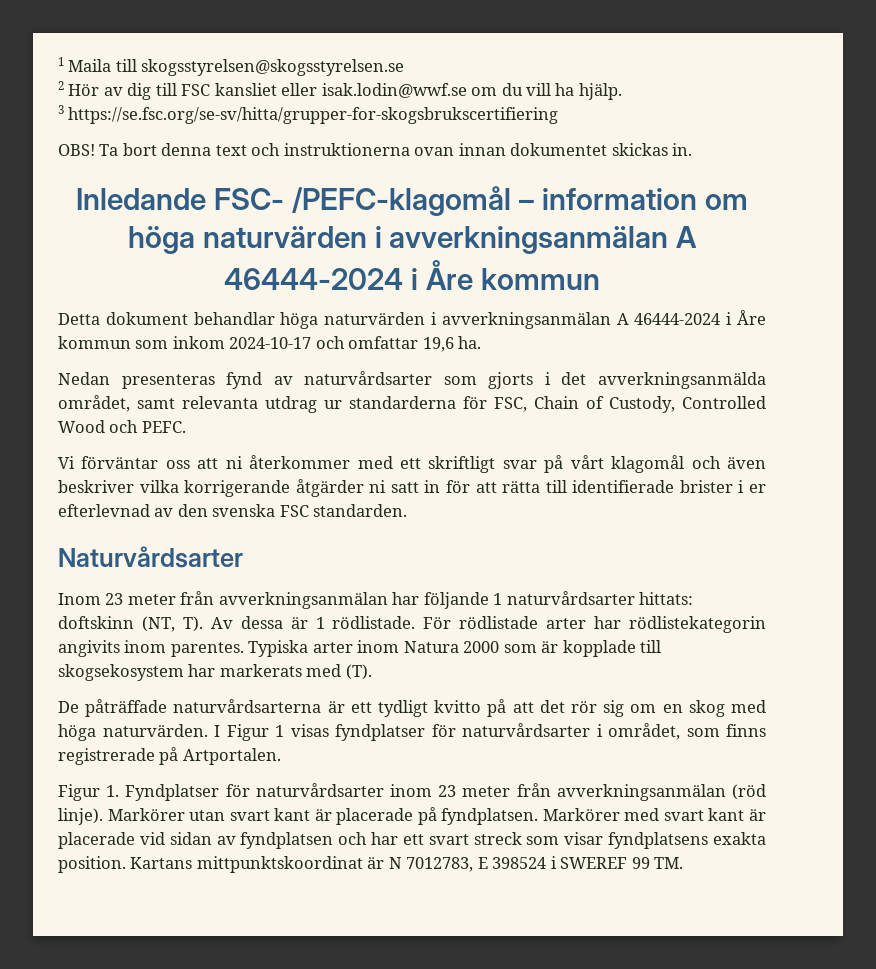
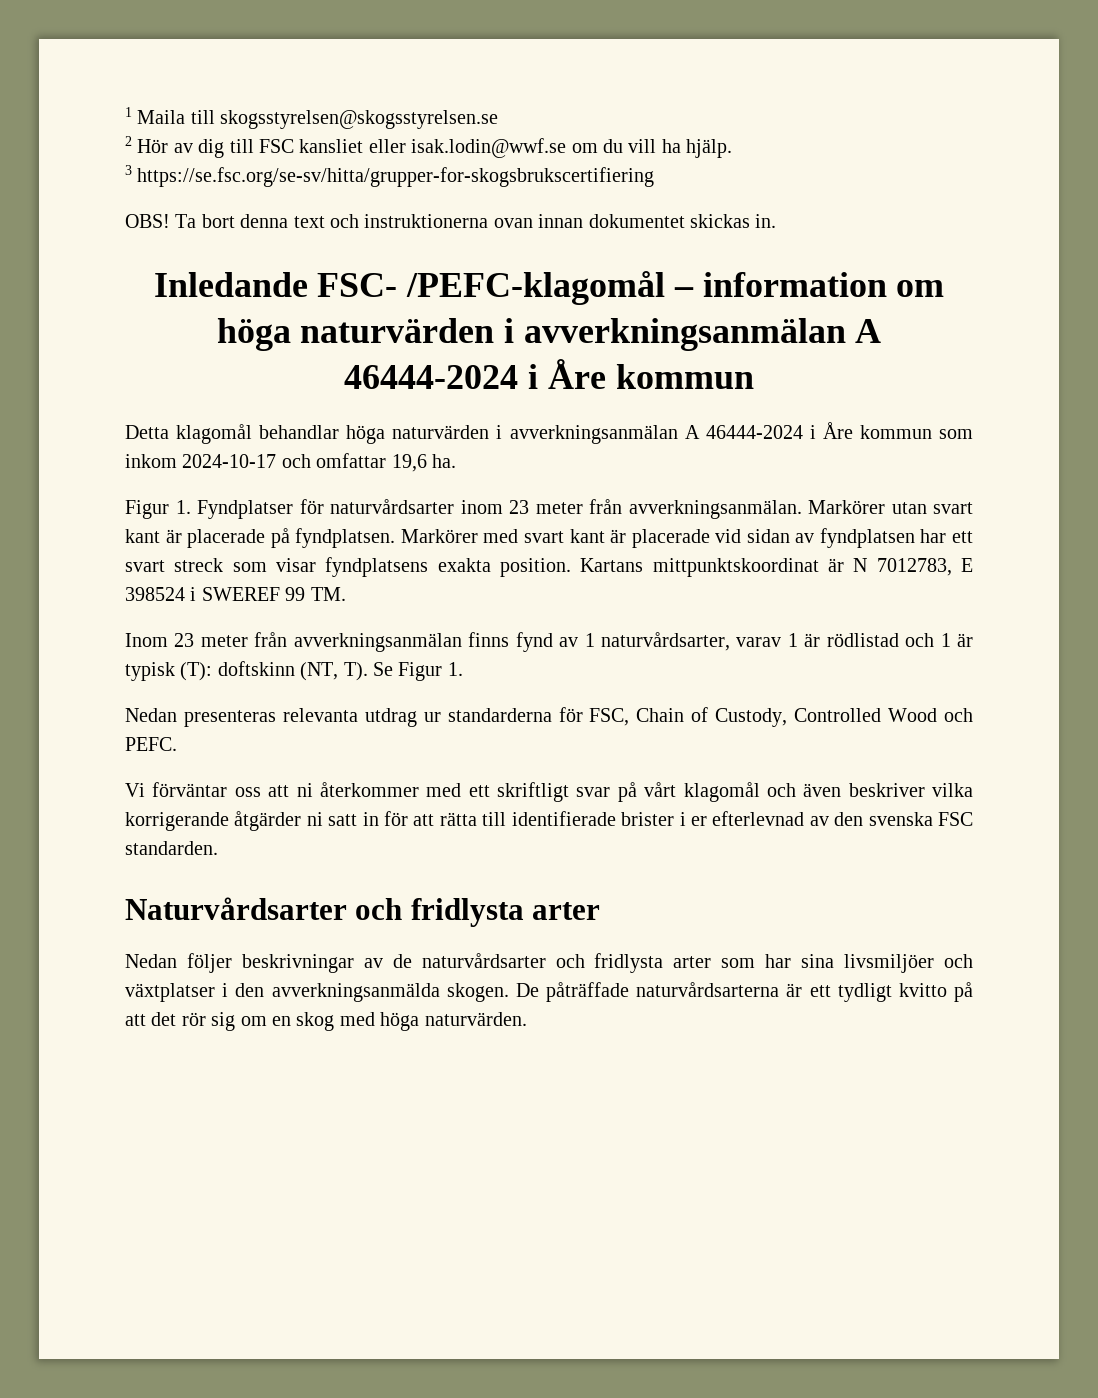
- Detta dokument behandlar höga naturvärden i avverkningsanmälan A 46444-2024 i Åre kommun som inkom 2024-10-17 och omfattar 19,6 ha.
+ Detta klagomål behandlar höga naturvärden i avverkningsanmälan A 46444-2024 i Åre kommun som inkom 2024-10-17 och omfattar 19,6 ha.
- Nedan presenteras fynd av naturvårdsarter som gjorts i det avverkningsanmälda området, samt relevanta utdrag ur standarderna för FSC, Chain of Custody, Controlled Wood och PEFC.
+ Figur 1. Fyndplatser för naturvårdsarter inom 23 meter från avverkningsanmälan. Markörer utan svart kant är placerade på fyndplatsen. Markörer med svart kant är placerade vid sidan av fyndplatsen har ett svart streck som visar fyndplatsens exakta position. Kartans mittpunktskoordinat är N 7012783, E 398524 i SWEREF 99 TM.
+ Inom 23 meter från avverkningsanmälan finns fynd av 1 naturvårdsarter, varav 1 är rödlistad och 1 är typisk (T): doftskinn (NT, T). Se Figur 1.
+ Nedan presenteras relevanta utdrag ur standarderna för FSC, Chain of Custody, Controlled Wood och PEFC.
- Naturvårdsarter
- Inom 23 meter från avverkningsanmälan har följande 1 naturvårdsarter hittats: doftskinn (NT, T). Av dessa är 1 rödlistade. För rödlistade arter har rödlistekategorin angivits inom parentes. Typiska arter inom Natura 2000 som är kopplade till skogsekosystem har markerats med (T).
- De påträffade naturvårdsarterna är ett tydligt kvitto på att det rör sig om en skog med höga naturvärden. I Figur 1 visas fyndplatser för naturvårdsarter i området, som finns registrerade på Artportalen.
- Figur 1. Fyndplatser för naturvårdsarter inom 23 meter från avverkningsanmälan (röd linje). Markörer utan svart kant är placerade på fyndplatsen. Markörer med svart kant är placerade vid sidan av fyndplatsen och har ett svart streck som visar fyndplatsens exakta position. Kartans mittpunktskoordinat är N 7012783, E 398524 i SWEREF 99 TM.
+ Naturvårdsarter och fridlysta arter
+ Nedan följer beskrivningar av de naturvårdsarter och fridlysta arter som har sina livsmiljöer och växtplatser i den avverkningsanmälda skogen. De påträffade naturvårdsarterna är ett tydligt kvitto på att det rör sig om en skog med höga naturvärden.

